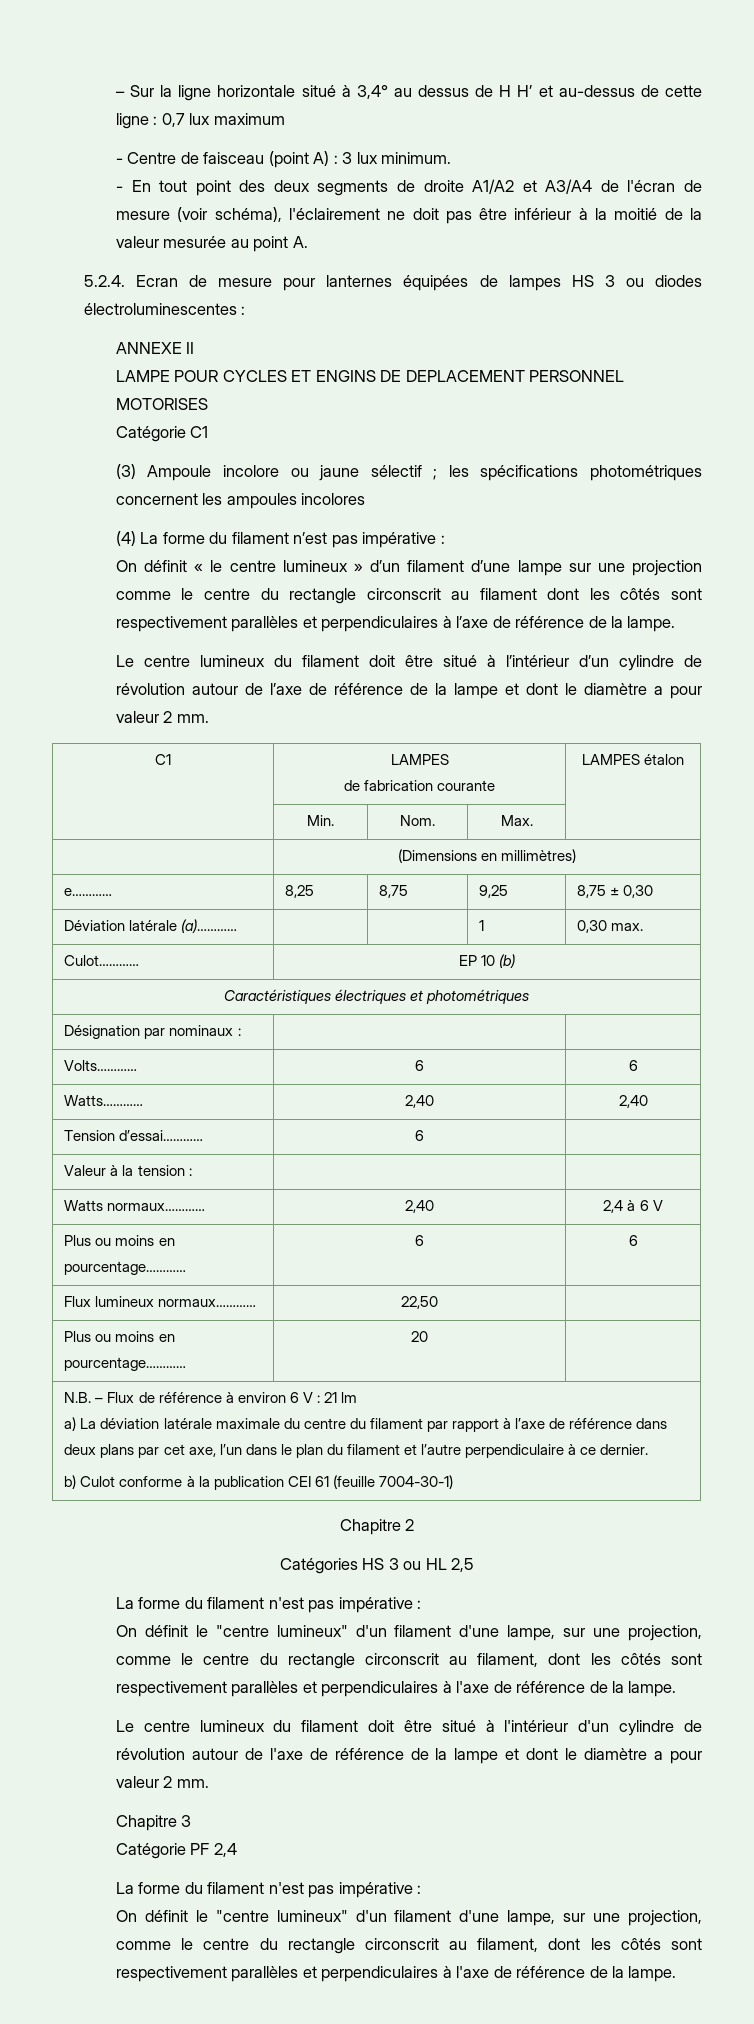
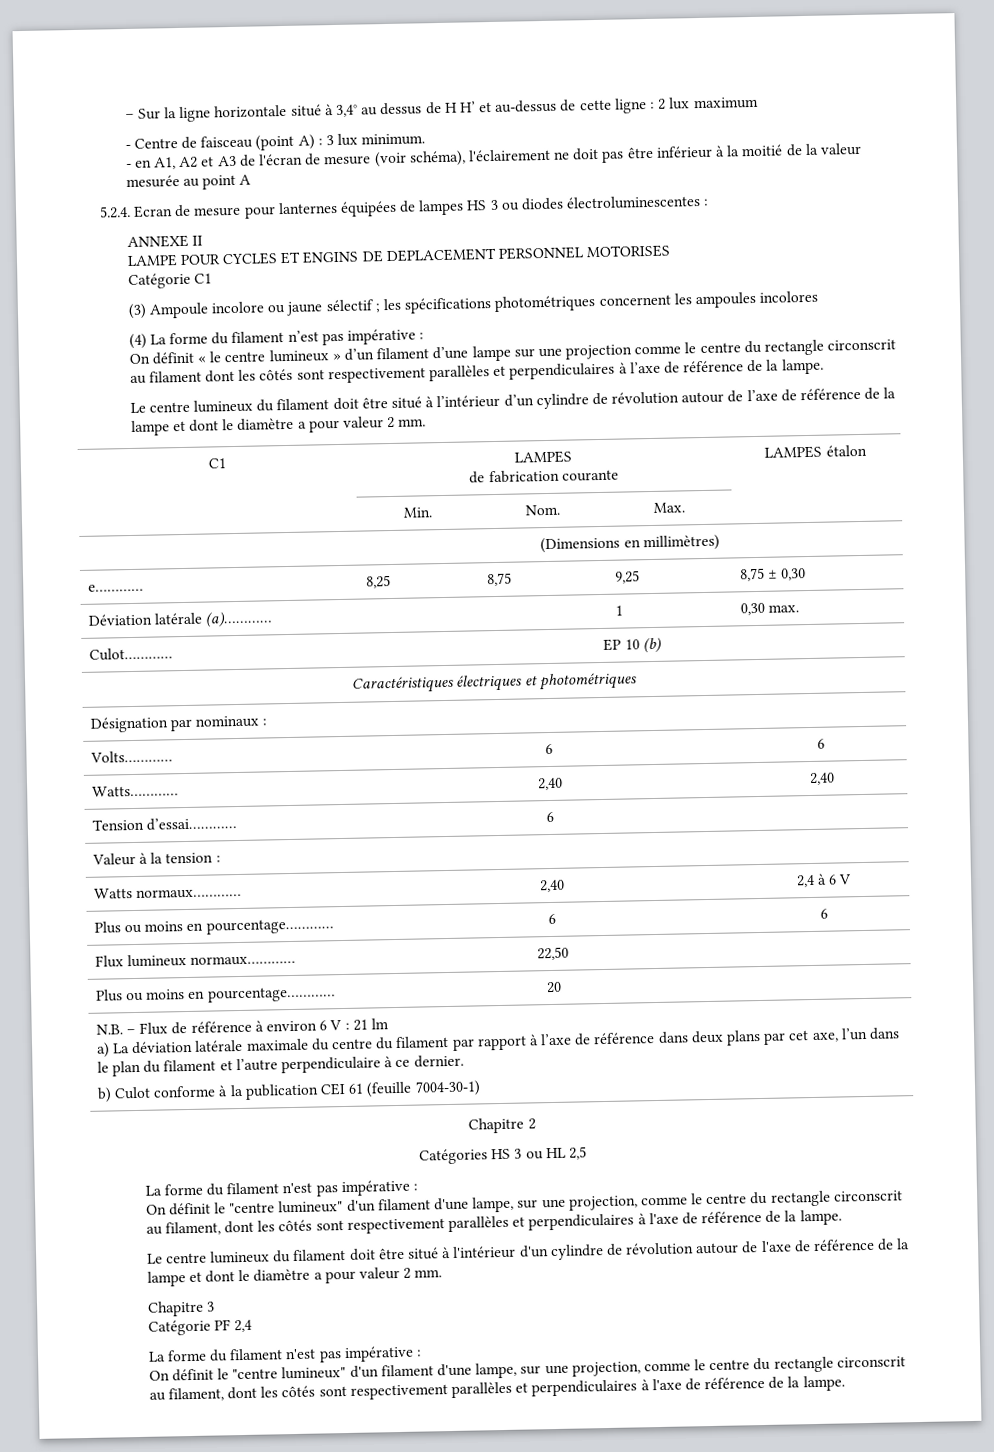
- – Sur la ligne horizontale situé à 3,4° au dessus de H H’ et au-dessus de cette ligne : 0,7 lux maximum
+ – Sur la ligne horizontale situé à 3,4° au dessus de H H’ et au-dessus de cette ligne : 2 lux maximum
- - En tout point des deux segments de droite A1/A2 et A3/A4 de l'écran de mesure (voir schéma), l'éclairement ne doit pas être inférieur à la moitié de la valeur mesurée au point A.
+ - en A1, A2 et A3 de l'écran de mesure (voir schéma), l'éclairement ne doit pas être inférieur à la moitié de la valeur mesurée au point A

